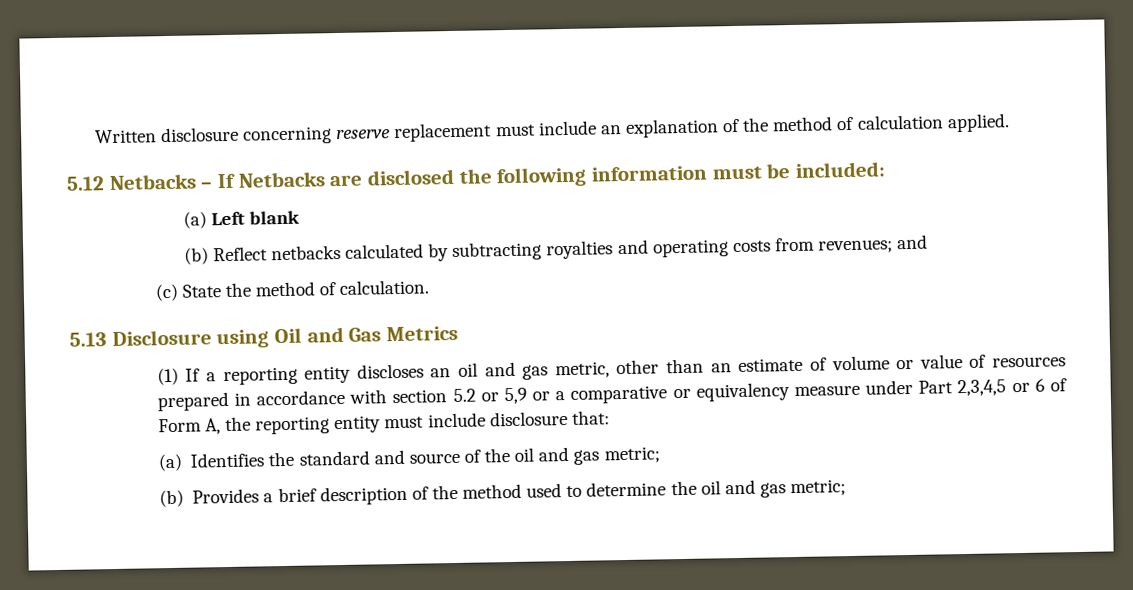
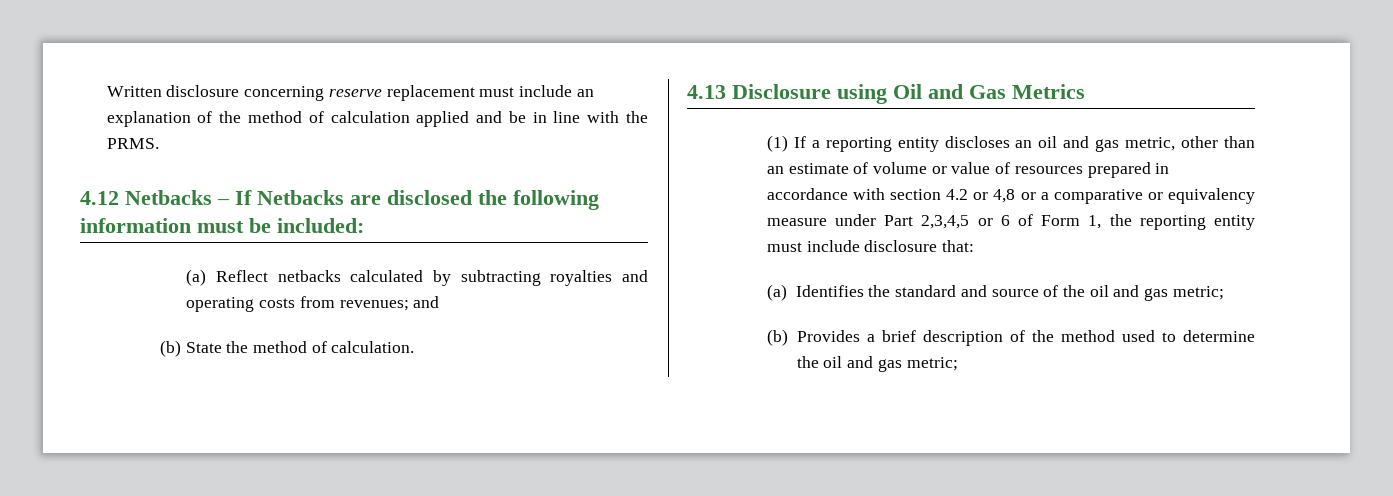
- Written disclosure concerning reserve replacement must include an explanation of the method of calculation applied.
- 5.12 Netbacks – If Netbacks are disclosed the following information must be included:
+ Written disclosure concerning reserve replacement must include an explanation of the method of calculation applied and be in line with the PRMS.
+ 4.12 Netbacks – If Netbacks are disclosed the following information must be included:
- (a) Left blank
- (b) Reflect netbacks calculated by subtracting royalties and operating costs from revenues; and
+ (a) Reflect netbacks calculated by subtracting royalties and operating costs from revenues; and
- (c) State the method of calculation.
+ (b) State the method of calculation.
- 5.13 Disclosure using Oil and Gas Metrics
+ 4.13 Disclosure using Oil and Gas Metrics
- (1) If a reporting entity discloses an oil and gas metric, other than an estimate of volume or value of resources prepared in accordance with section 5.2 or 5,9 or a comparative or equivalency measure under Part 2,3,4,5 or 6 of Form A, the reporting entity must include disclosure that:
+ (1) If a reporting entity discloses an oil and gas metric, other than an estimate of volume or value of resources prepared in accordance with section 4.2 or 4,8 or a comparative or equivalency measure under Part 2,3,4,5 or 6 of Form 1, the reporting entity must include disclosure that:

